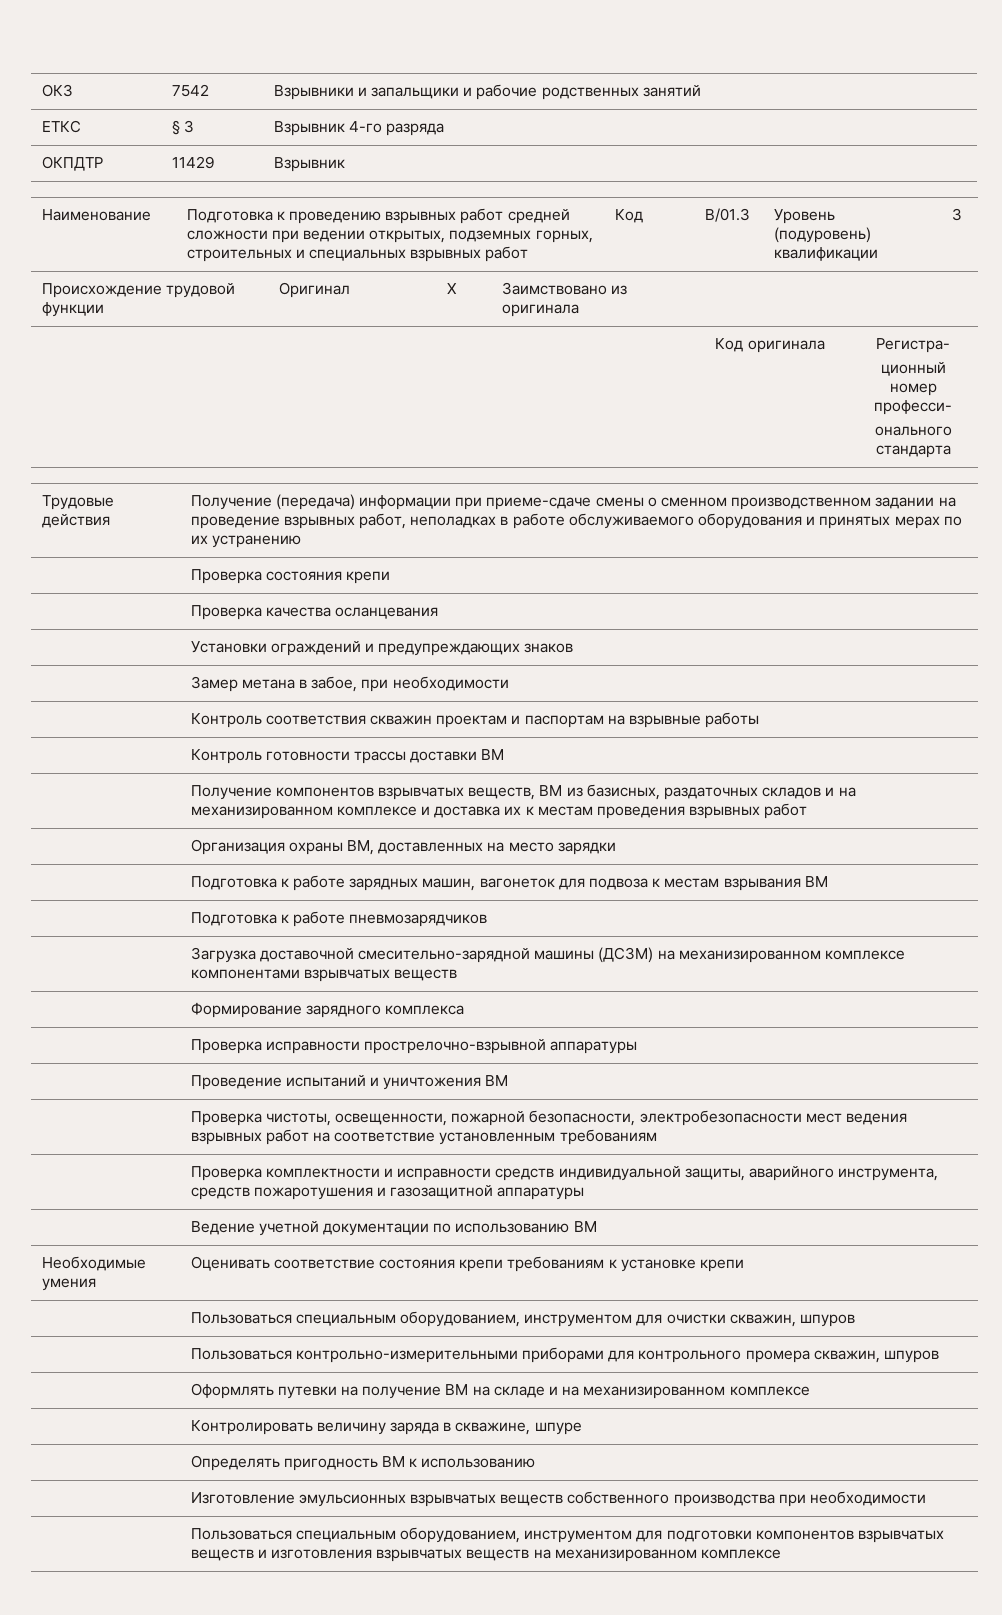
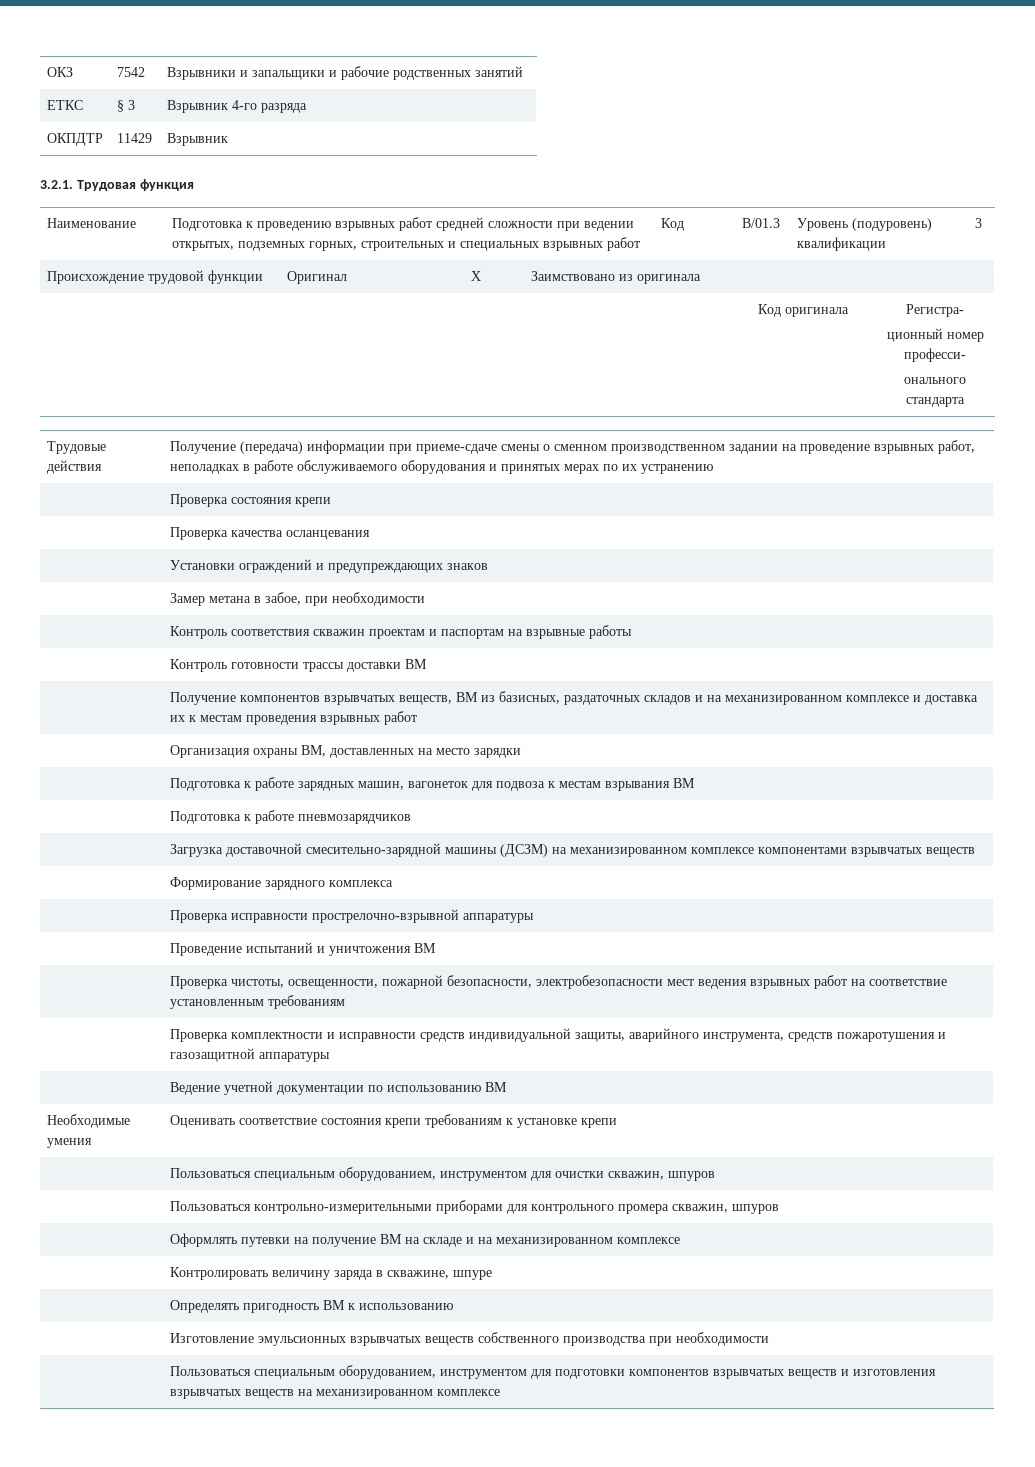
+ 3.2.1. Трудовая функция

